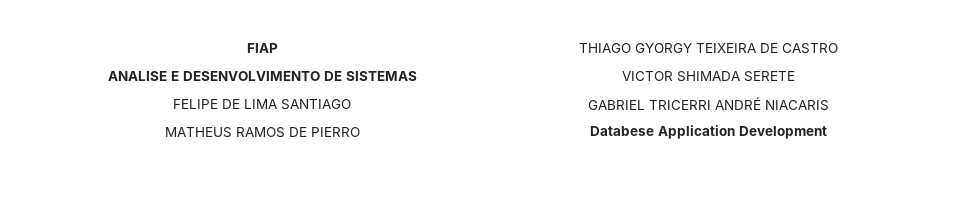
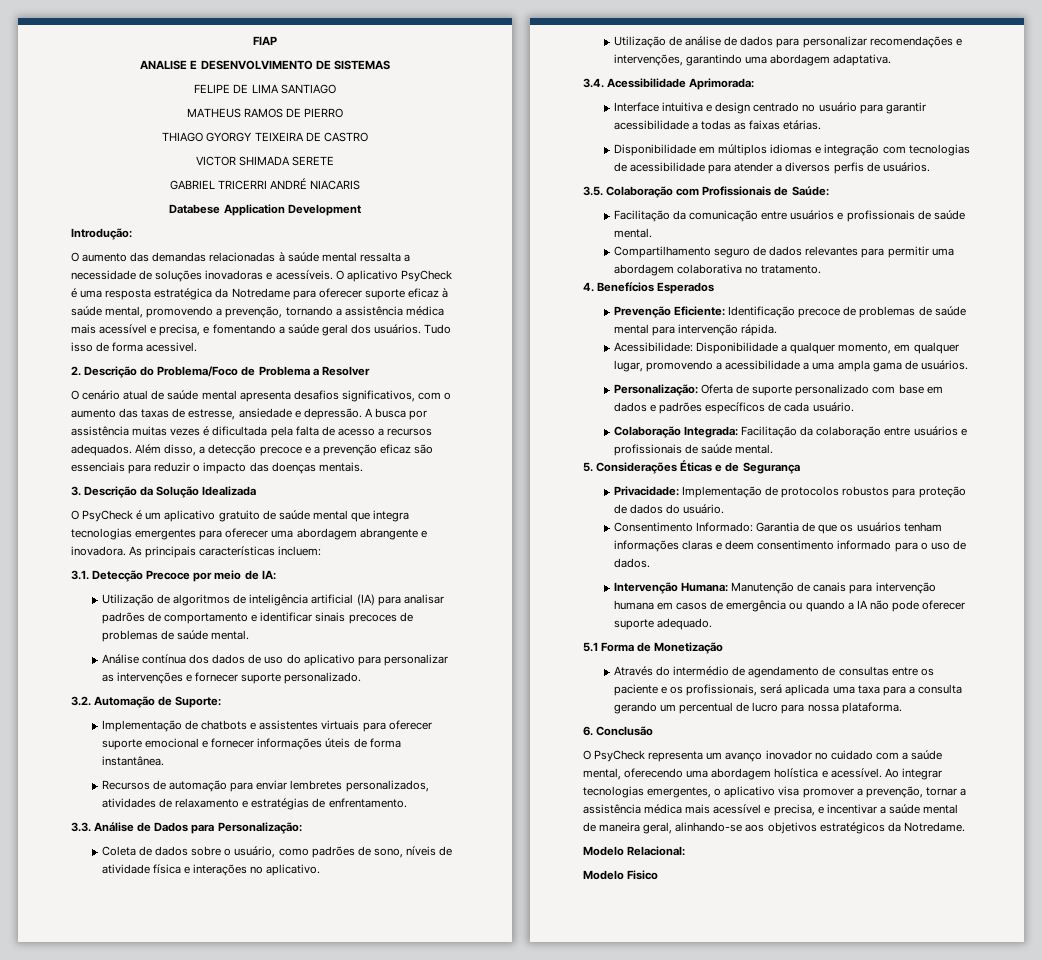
+ Introdução:
+ O aumento das demandas relacionadas à saúde mental ressalta a necessidade de soluções inovadoras e acessíveis. O aplicativo PsyCheck é uma resposta estratégica da Notredame para oferecer suporte eficaz à saúde mental, promovendo a prevenção, tornando a assistência médica mais acessível e precisa, e fomentando a saúde geral dos usuários. Tudo isso de forma acessivel.
+ 2. Descrição do Problema/Foco de Problema a Resolver
+ O cenário atual de saúde mental apresenta desafios significativos, com o aumento das taxas de estresse, ansiedade e depressão. A busca por assistência muitas vezes é dificultada pela falta de acesso a recursos adequados. Além disso, a detecção precoce e a prevenção eficaz são essenciais para reduzir o impacto das doenças mentais.
+ 3. Descrição da Solução Idealizada
+ O PsyCheck é um aplicativo gratuito de saúde mental que integra tecnologias emergentes para oferecer uma abordagem abrangente e inovadora. As principais características incluem:
+ 3.1. Detecção Precoce por meio de IA:
+ Utilização de algoritmos de inteligência artificial (IA) para analisar padrões de comportamento e identificar sinais precoces de problemas de saúde mental.
+ Análise contínua dos dados de uso do aplicativo para personalizar as intervenções e fornecer suporte personalizado.
+ 3.2. Automação de Suporte:
+ Implementação de chatbots e assistentes virtuais para oferecer suporte emocional e fornecer informações úteis de forma instantânea.
+ Recursos de automação para enviar lembretes personalizados, atividades de relaxamento e estratégias de enfrentamento.
+ 3.3. Análise de Dados para Personalização:
+ Coleta de dados sobre o usuário, como padrões de sono, níveis de atividade física e interações no aplicativo.
+ Utilização de análise de dados para personalizar recomendações e intervenções, garantindo uma abordagem adaptativa.
+ 3.4. Acessibilidade Aprimorada:
+ Interface intuitiva e design centrado no usuário para garantir acessibilidade a todas as faixas etárias.
+ Disponibilidade em múltiplos idiomas e integração com tecnologias de acessibilidade para atender a diversos perfis de usuários.
+ 3.5. Colaboração com Profissionais de Saúde:
+ Facilitação da comunicação entre usuários e profissionais de saúde mental.
+ Compartilhamento seguro de dados relevantes para permitir uma abordagem colaborativa no tratamento.
+ 4. Benefícios Esperados
+ Prevenção Eficiente: Identificação precoce de problemas de saúde mental para intervenção rápida.
+ Acessibilidade: Disponibilidade a qualquer momento, em qualquer lugar, promovendo a acessibilidade a uma ampla gama de usuários.
+ Personalização: Oferta de suporte personalizado com base em dados e padrões específicos de cada usuário.
+ Colaboração Integrada: Facilitação da colaboração entre usuários e profissionais de saúde mental.
+ 5. Considerações Éticas e de Segurança
+ Privacidade: Implementação de protocolos robustos para proteção de dados do usuário.
+ Consentimento Informado: Garantia de que os usuários tenham informações claras e deem consentimento informado para o uso de dados.
+ Intervenção Humana: Manutenção de canais para intervenção humana em casos de emergência ou quando a IA não pode oferecer suporte adequado.
+ 5.1 Forma de Monetização
+ Através do intermédio de agendamento de consultas entre os paciente e os profissionais, será aplicada uma taxa para a consulta gerando um percentual de lucro para nossa plataforma.
+ 6. Conclusão
+ O PsyCheck representa um avanço inovador no cuidado com a saúde mental, oferecendo uma abordagem holística e acessível. Ao integrar tecnologias emergentes, o aplicativo visa promover a prevenção, tornar a assistência médica mais acessível e precisa, e incentivar a saúde mental de maneira geral, alinhando-se aos objetivos estratégicos da Notredame.
+ Modelo Relacional:
+ Modelo Fisico

